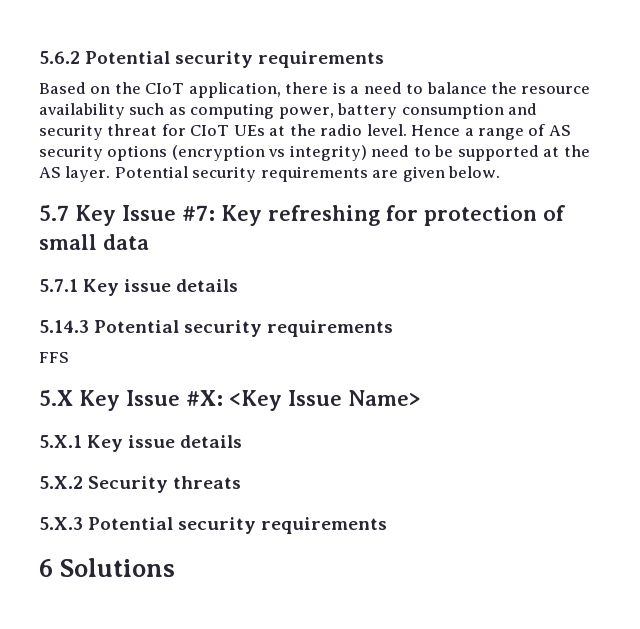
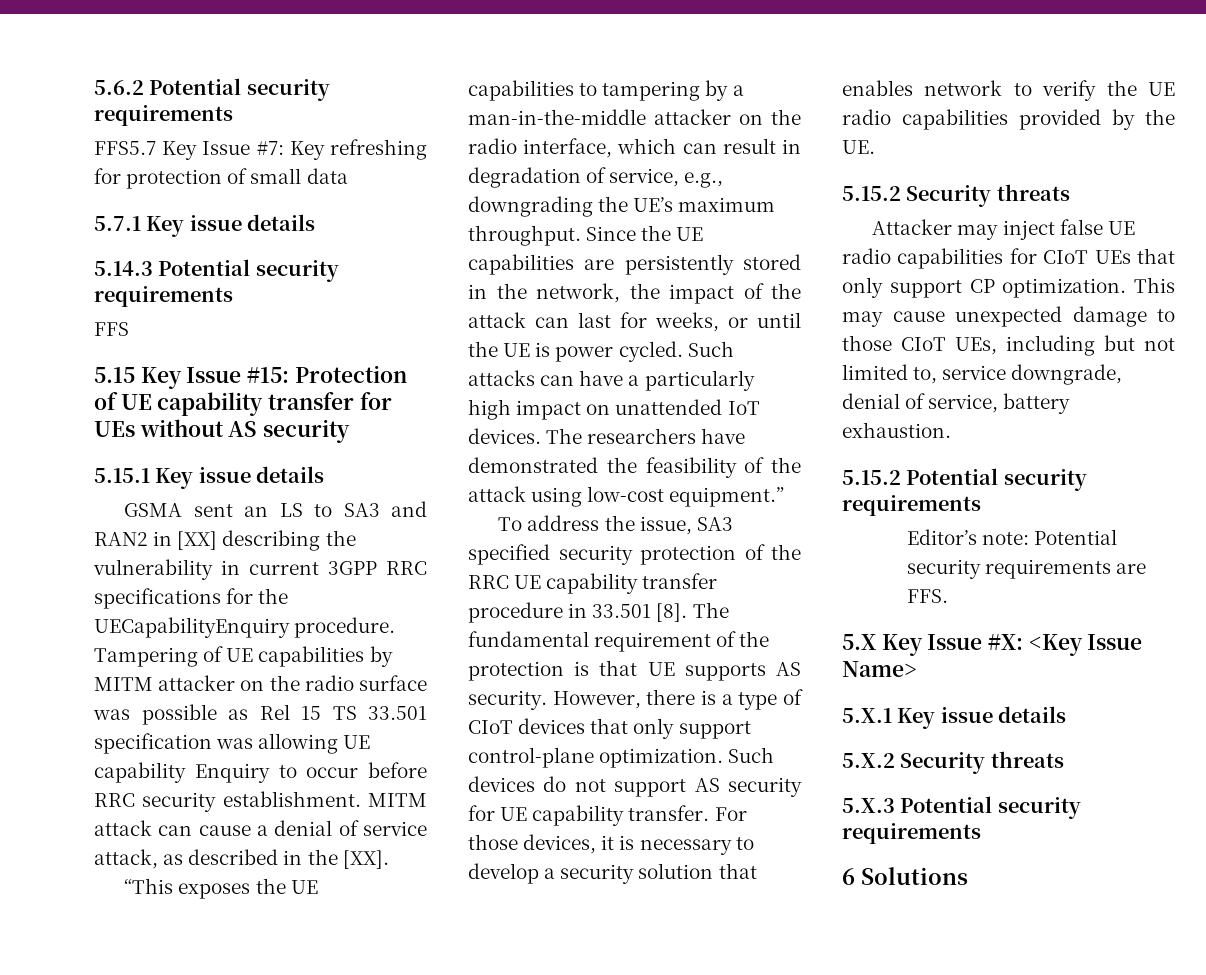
- Based on the CIoT application, there is a need to balance the resource availability such as computing power, battery consumption and security threat for CIoT UEs at the radio level. Hence a range of AS security options (encryption vs integrity) need to be supported at the AS layer. Potential security requirements are given below.
- 5.7 Key Issue #7: Key refreshing for protection of small data
+ FFS5.7 Key Issue #7: Key refreshing for protection of small data
+ 5.15 Key Issue #15: Protection of UE capability transfer for UEs without AS security
+ 5.15.1 Key issue details
+ GSMA sent an LS to SA3 and RAN2 in [XX] describing the vulnerability in current 3GPP RRC specifications for the UECapabilityEnquiry procedure. Tampering of UE capabilities by MITM attacker on the radio surface was possible as Rel 15 TS 33.501 specification was allowing UE capability Enquiry to occur before RRC security establishment. MITM attack can cause a denial of service attack, as described in the [XX].
+ “This exposes the UE capabilities to tampering by a man-in-the-middle attacker on the radio interface, which can result in degradation of service, e.g., downgrading the UE’s maximum throughput. Since the UE capabilities are persistently stored in the network, the impact of the attack can last for weeks, or until the UE is power cycled. Such attacks can have a particularly high impact on unattended IoT devices. The researchers have demonstrated the feasibility of the attack using low-cost equipment.”
+ To address the issue, SA3 specified security protection of the RRC UE capability transfer procedure in 33.501 [8]. The fundamental requirement of the protection is that UE supports AS security. However, there is a type of CIoT devices that only support control-plane optimization. Such devices do not support AS security for UE capability transfer. For those devices, it is necessary to develop a security solution that enables network to verify the UE radio capabilities provided by the UE.
+ 5.15.2 Security threats
+ Attacker may inject false UE radio capabilities for CIoT UEs that only support CP optimization. This may cause unexpected damage to those CIoT UEs, including but not limited to, service downgrade, denial of service, battery exhaustion.
+ 5.15.2 Potential security requirements
+ Editor’s note: Potential security requirements are FFS.

